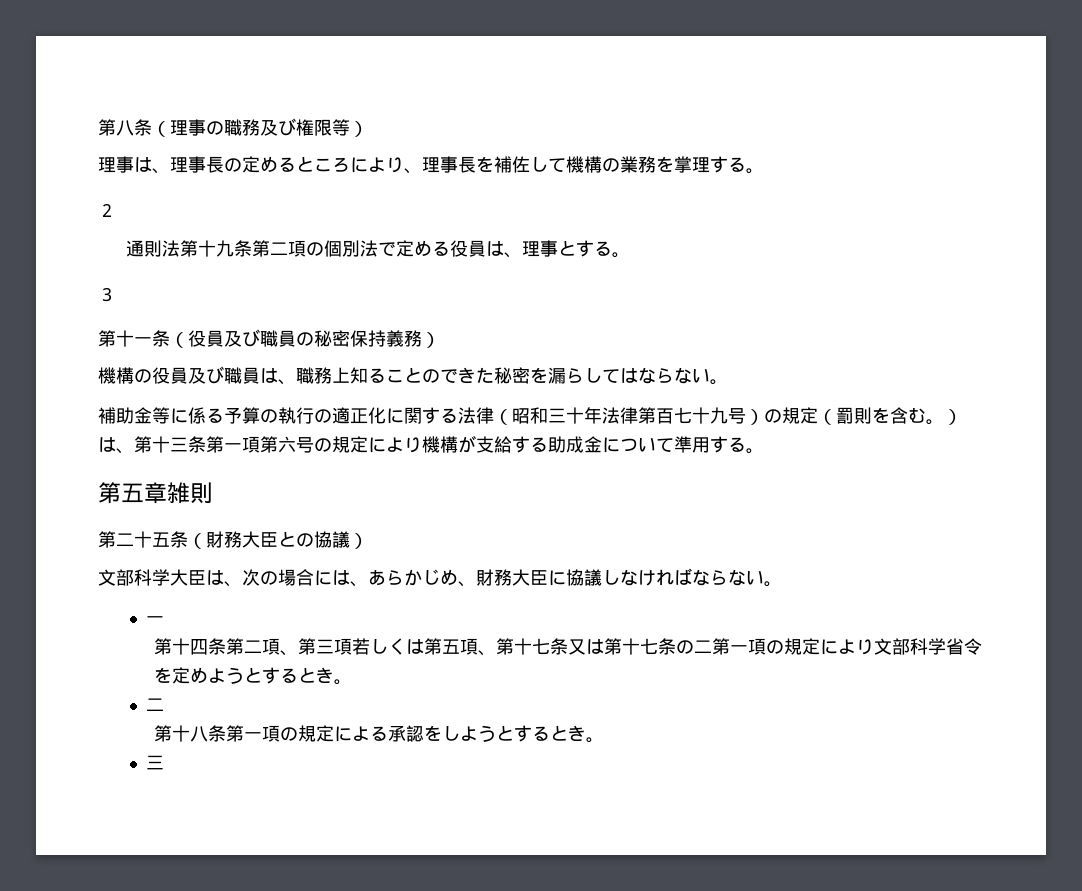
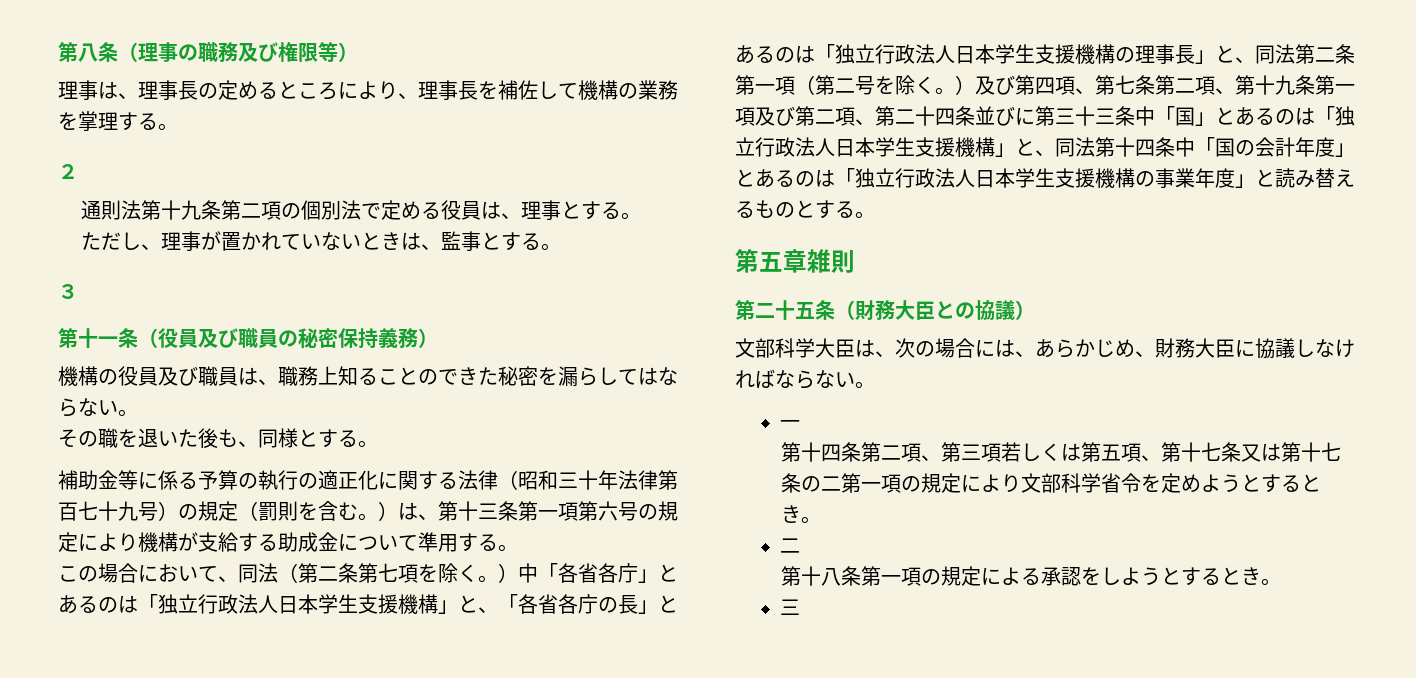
+ ただし、理事が置かれていないときは、監事とする。
+ その職を退いた後も、同様とする。
+ この場合において、同法（第二条第七項を除く。）中「各省各庁」とあるのは「独立行政法人日本学生支援機構」と、「各省各庁の長」とあるのは「独立行政法人日本学生支援機構の理事長」と、同法第二条第一項（第二号を除く。）及び第四項、第七条第二項、第十九条第一項及び第二項、第二十四条並びに第三十三条中「国」とあるのは「独立行政法人日本学生支援機構」と、同法第十四条中「国の会計年度」とあるのは「独立行政法人日本学生支援機構の事業年度」と読み替えるものとする。

